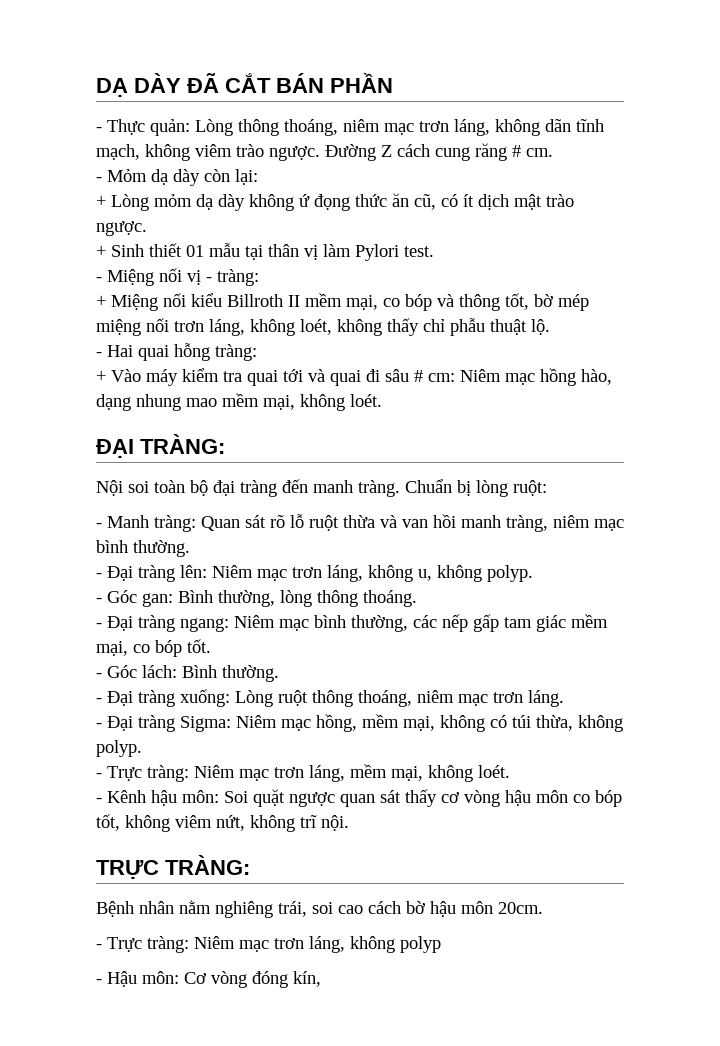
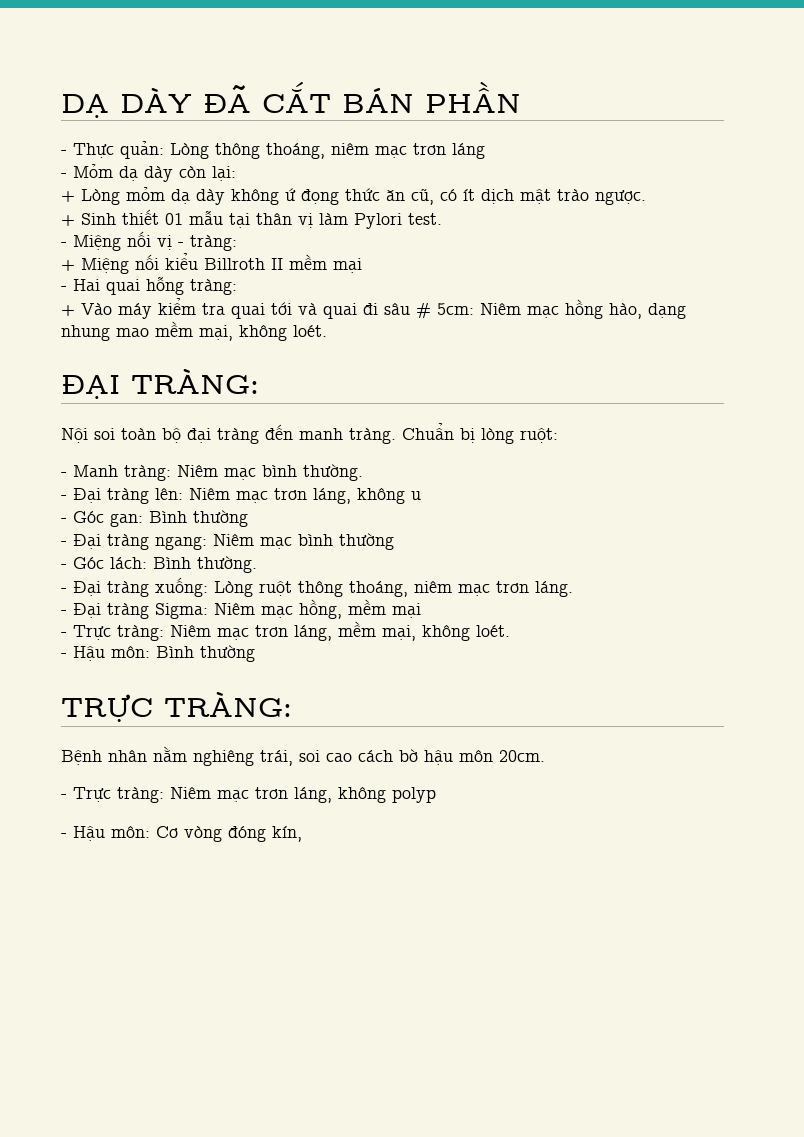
- - Thực quản: Lòng thông thoáng, niêm mạc trơn láng, không dãn tĩnh mạch, không viêm trào ngược. Đường Z cách cung răng # cm.
+ - Thực quản: Lòng thông thoáng, niêm mạc trơn láng
- + Miệng nối kiểu Billroth II mềm mại, co bóp và thông tốt, bờ mép miệng nối trơn láng, không loét, không thấy chỉ phẫu thuật lộ.
+ + Miệng nối kiểu Billroth II mềm mại
- + Vào máy kiểm tra quai tới và quai đi sâu # cm: Niêm mạc hồng hào, dạng nhung mao mềm mại, không loét.
+ + Vào máy kiểm tra quai tới và quai đi sâu # 5cm: Niêm mạc hồng hào, dạng nhung mao mềm mại, không loét.
- - Manh tràng: Quan sát rõ lỗ ruột thừa và van hồi manh tràng, niêm mạc bình thường.
+ - Manh tràng: Niêm mạc bình thường.
- - Đại tràng lên: Niêm mạc trơn láng, không u, không polyp.
+ - Đại tràng lên: Niêm mạc trơn láng, không u
- - Góc gan: Bình thường, lòng thông thoáng.
+ - Góc gan: Bình thường
- - Đại tràng ngang: Niêm mạc bình thường, các nếp gấp tam giác mềm mại, co bóp tốt.
+ - Đại tràng ngang: Niêm mạc bình thường
- - Đại tràng Sigma: Niêm mạc hồng, mềm mại, không có túi thừa, không polyp.
+ - Đại tràng Sigma: Niêm mạc hồng, mềm mại
- - Kênh hậu môn: Soi quặt ngược quan sát thấy cơ vòng hậu môn co bóp tốt, không viêm nứt, không trĩ nội.
+ - Hậu môn: Bình thường

